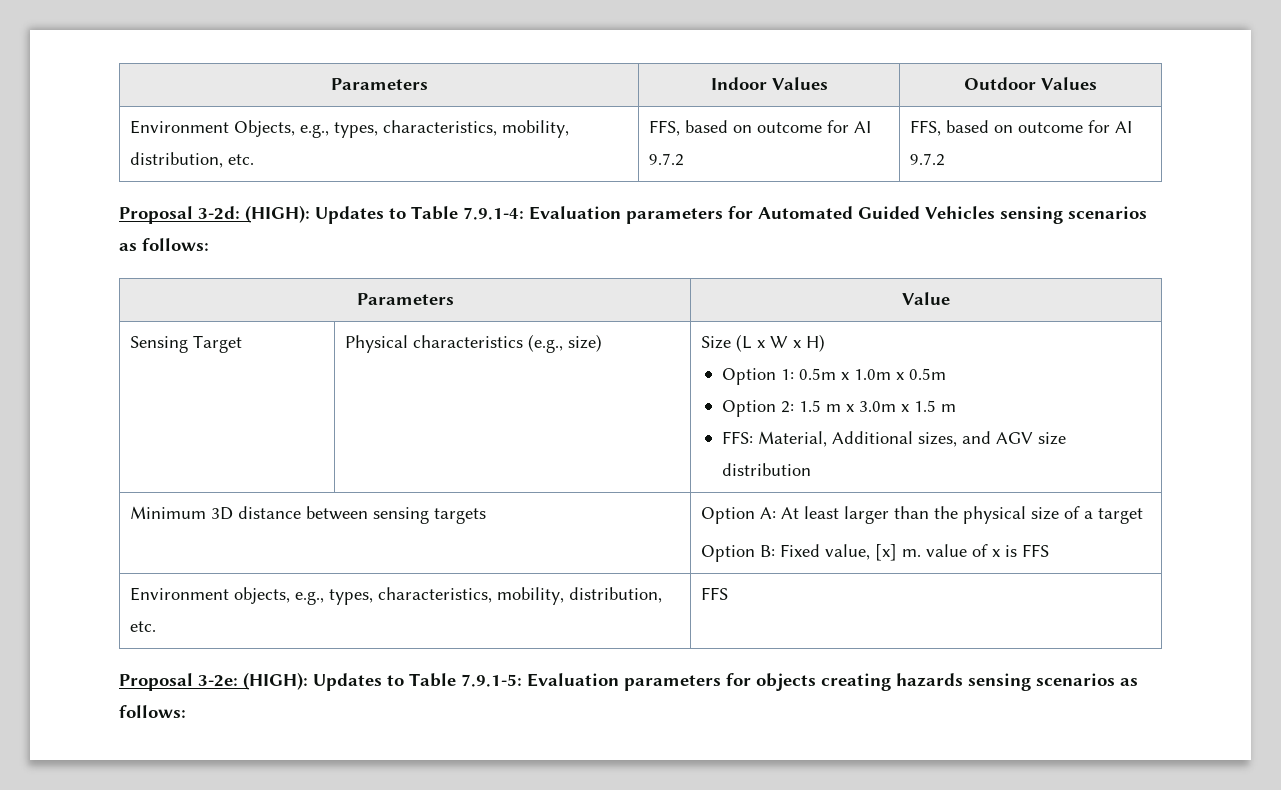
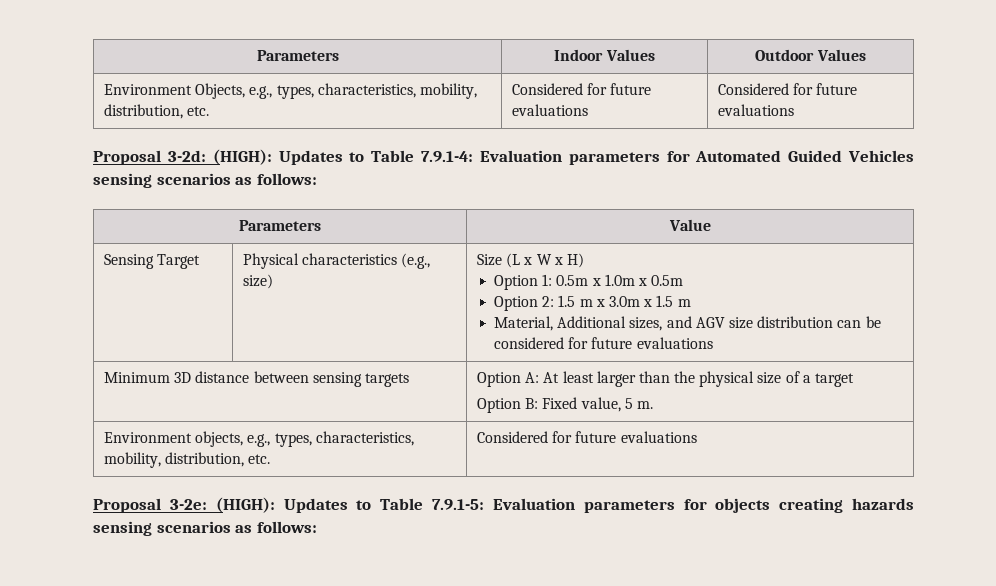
- Environment Objects, e.g., types, characteristics, mobility, distribution, etc. | FFS, based on outcome for AI 9.7.2 | FFS, based on outcome for AI 9.7.2
+ Environment Objects, e.g., types, characteristics, mobility, distribution, etc. | Considered for future evaluations | Considered for future evaluations
- FFS: Material, Additional sizes, and AGV size distribution
+ Material, Additional sizes, and AGV size distribution can be considered for future evaluations
  Minimum 3D distance between sensing targets | Option A: At least larger than the physical size of a target
- Option B: Fixed value, [x] m. value of x is FFS
+ Option B: Fixed value, 5 m.
- Environment objects, e.g., types, characteristics, mobility, distribution, etc. | FFS
+ Environment objects, e.g., types, characteristics, mobility, distribution, etc. | Considered for future evaluations

